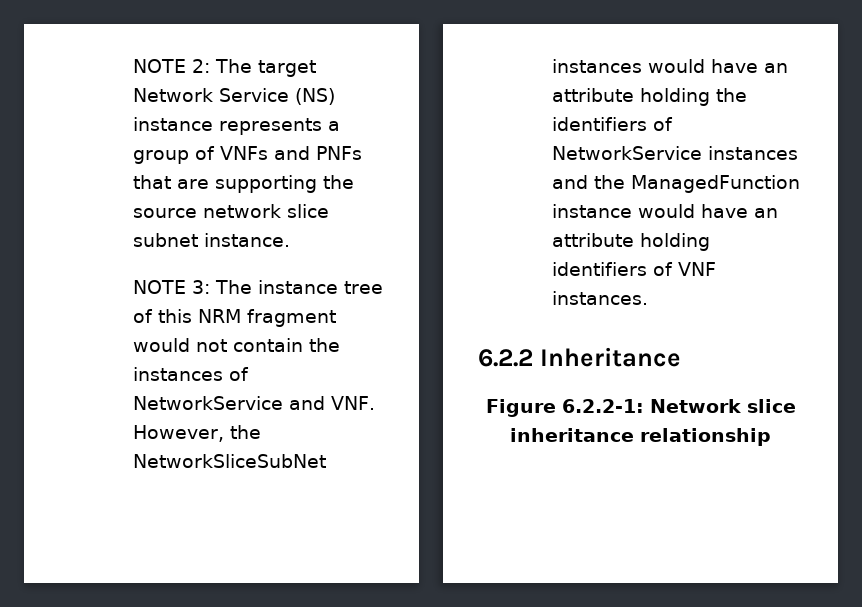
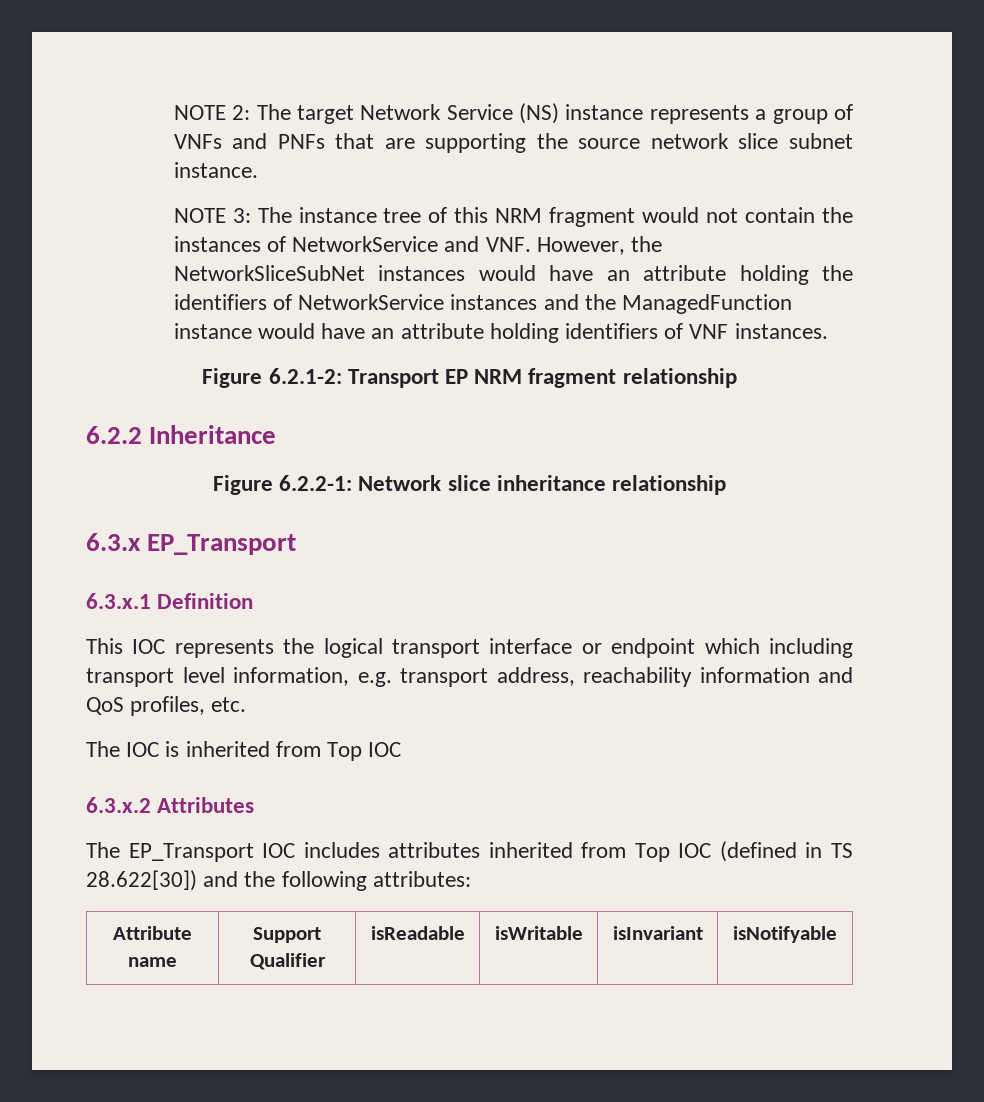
+ Figure 6.2.1-2: Transport EP NRM fragment relationship
+ 6.3.x EP_Transport
+ 6.3.x.1 Definition
+ This IOC represents the logical transport interface or endpoint which including transport level information, e.g. transport address, reachability information and QoS profiles, etc.
+ The IOC is inherited from Top IOC
+ 6.3.x.2 Attributes
+ The EP_Transport IOC includes attributes inherited from Top IOC (defined in TS 28.622[30]) and the following attributes:
+ Attribute name | Support Qualifier | isReadable | isWritable | isInvariant | isNotifyable

